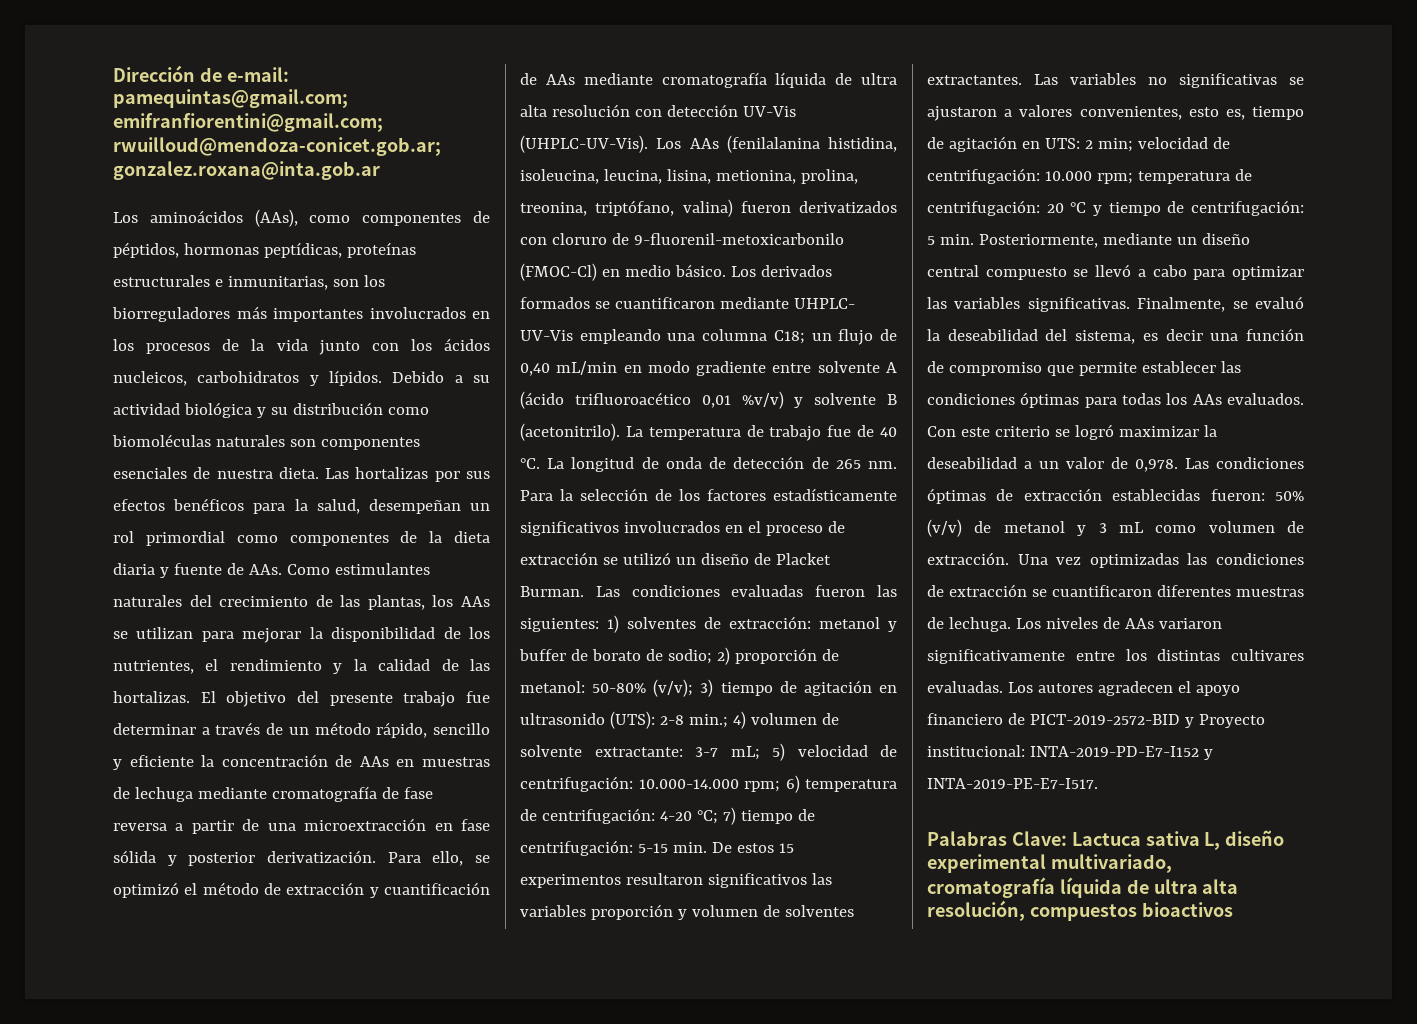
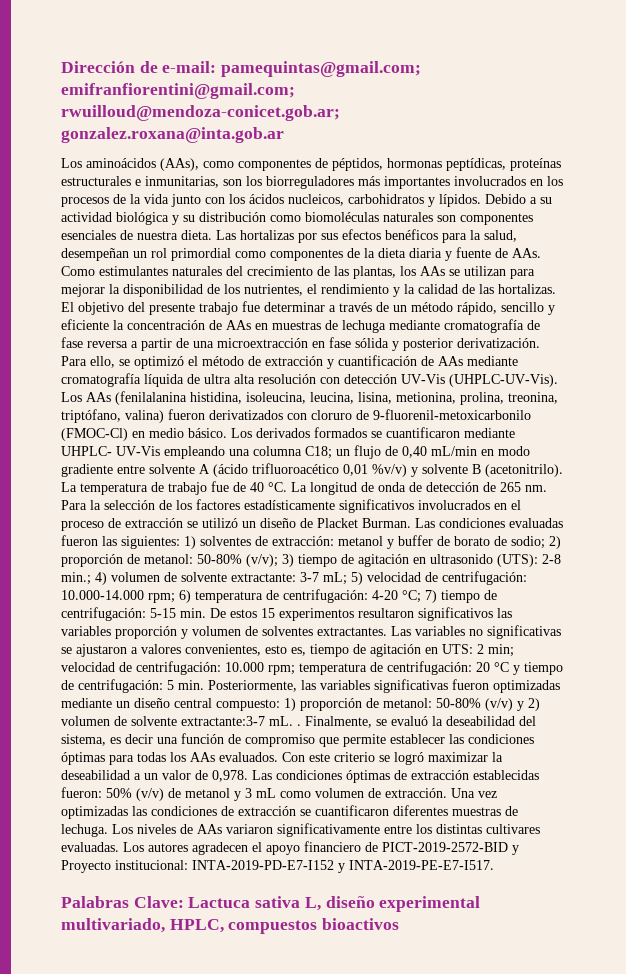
- Las variables no significativas se ajustaron a valores convenientes, esto es, tiempo de agitación en UTS: 2 min; velocidad de centrifugación: 10.000 rpm; temperatura de centrifugación: 20 °C y tiempo de centrifugación: 5 min. Posteriormente, mediante un diseño central compuesto se llevó a cabo para optimizar las variables significativas.
+ Las variables no significativas se ajustaron a valores convenientes, esto es, tiempo de agitación en UTS: 2 min; velocidad de centrifugación: 10.000 rpm; temperatura de centrifugación: 20 °C y tiempo de centrifugación: 5 min. Posteriormente, las variables significativas fueron optimizadas mediante un diseño central compuesto: 1) proporción de metanol: 50-80% (v/v) y 2) volumen de solvente extractante:3-7 mL. .
- Palabras Clave: Lactuca sativa L, diseño experimental multivariado, cromatografía líquida de ultra alta resolución, compuestos bioactivos
+ Palabras Clave: Lactuca sativa L, diseño experimental multivariado, HPLC, compuestos bioactivos

